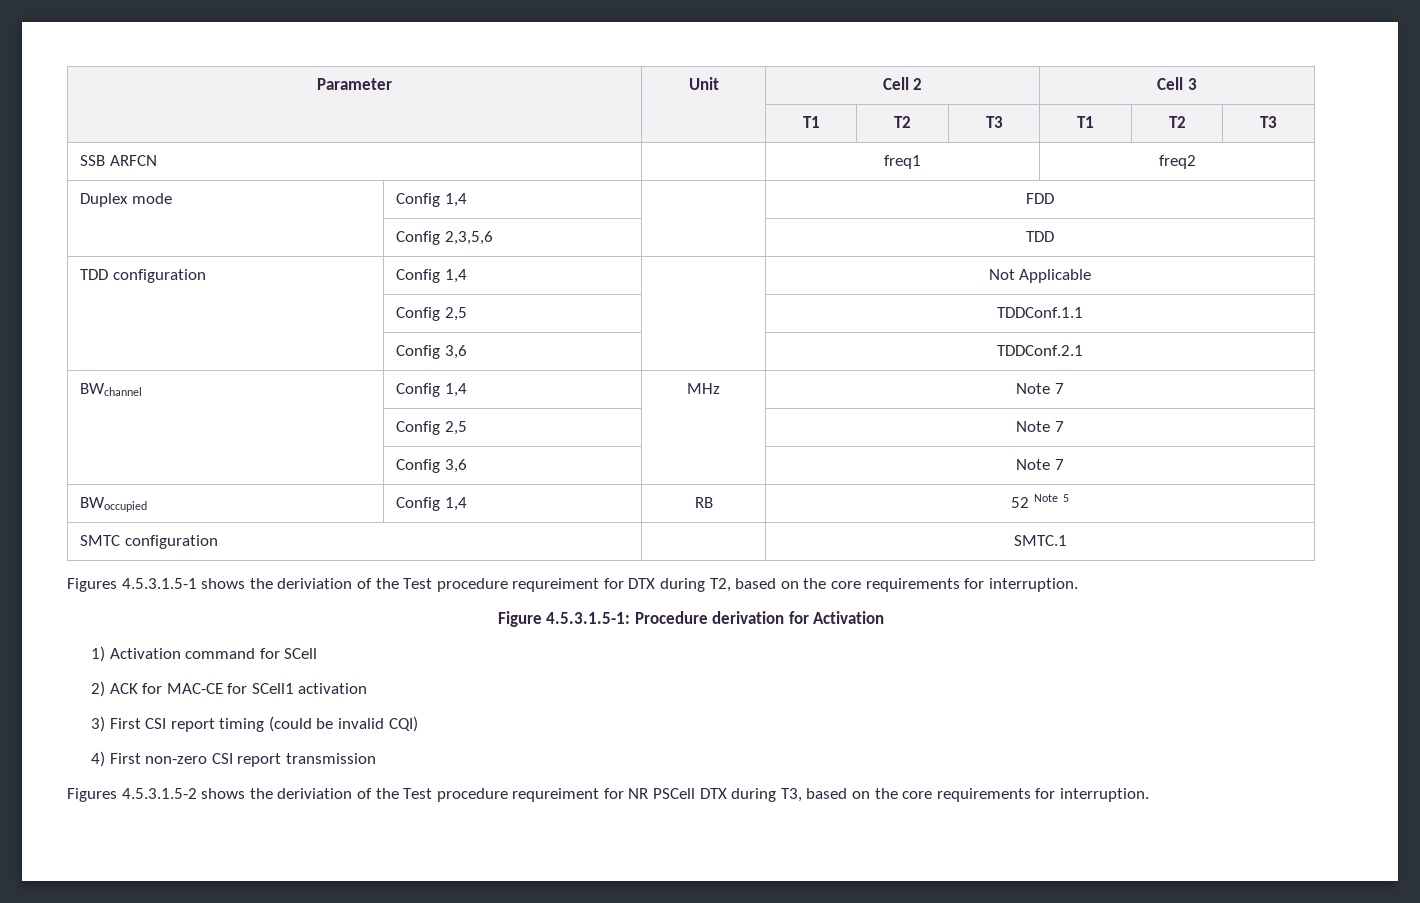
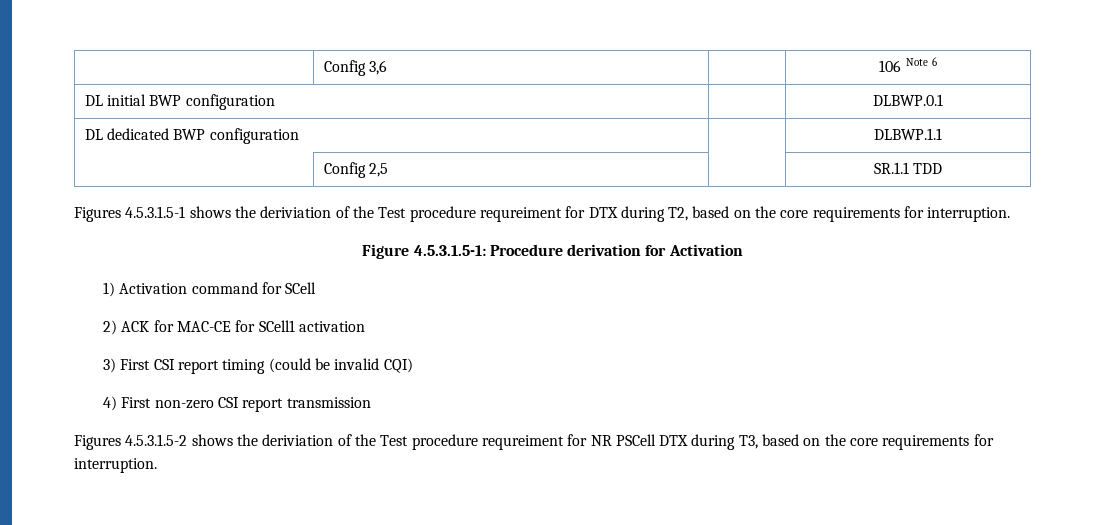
- Parameter | Unit | Cell 2 | Cell 3
- | | T1 | T2 | T3 | T1 | T2 | T3
- SSB ARFCN | | freq1 | freq2
- Duplex mode | Config 1,4 | | FDD
- | Config 2,3,5,6 | | TDD
- TDD configuration | Config 1,4 | | Not Applicable
- | Config 2,5 | | TDDConf.1.1
- | Config 3,6 | | TDDConf.2.1
- BWchannel | Config 1,4 | MHz | Note 7
- | Config 2,5 | | Note 7
- | Config 3,6 | | Note 7
- BWoccupied | Config 1,4 | RB | 52 Note 5
- SMTC configuration | | SMTC.1
+ | Config 3,6 | | 106 Note 6
+ DL initial BWP configuration | | DLBWP.0.1
+ DL dedicated BWP configuration | | DLBWP.1.1
+ | Config 2,5 | | SR.1.1 TDD

